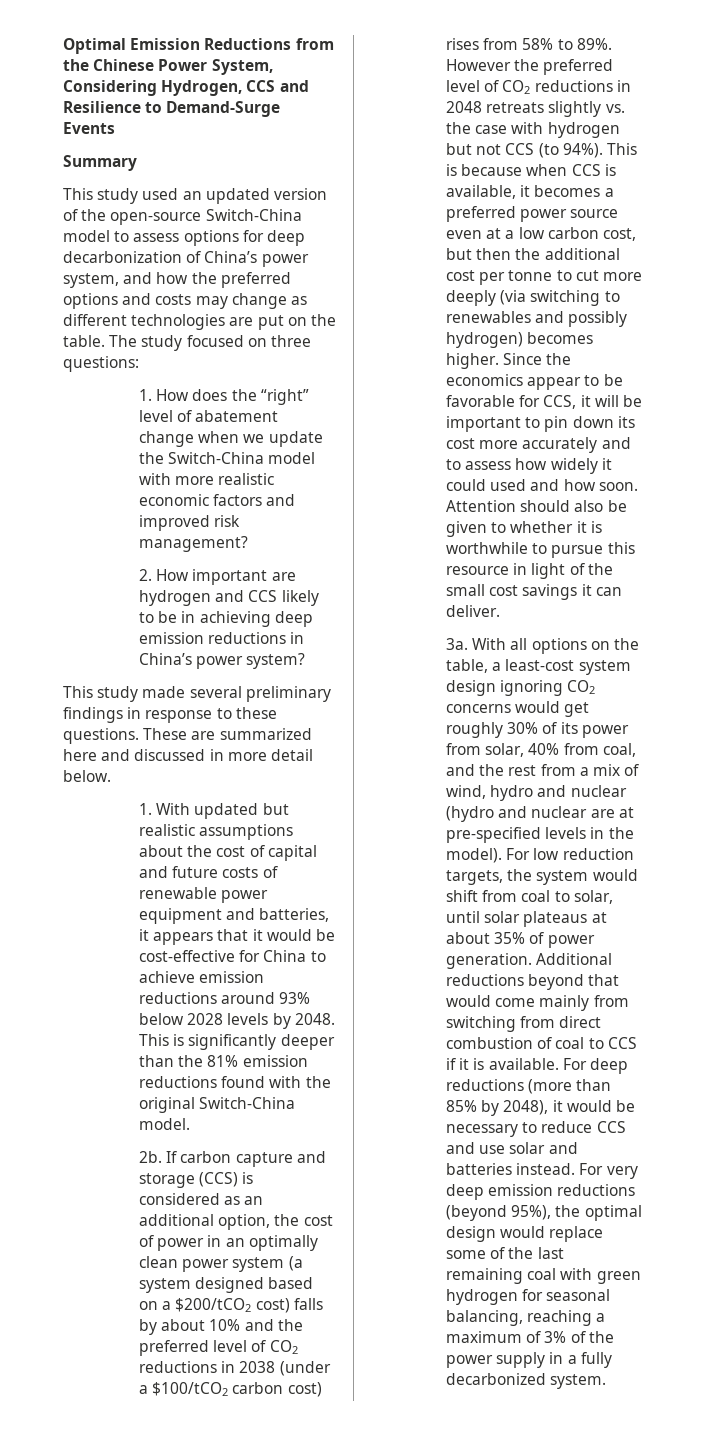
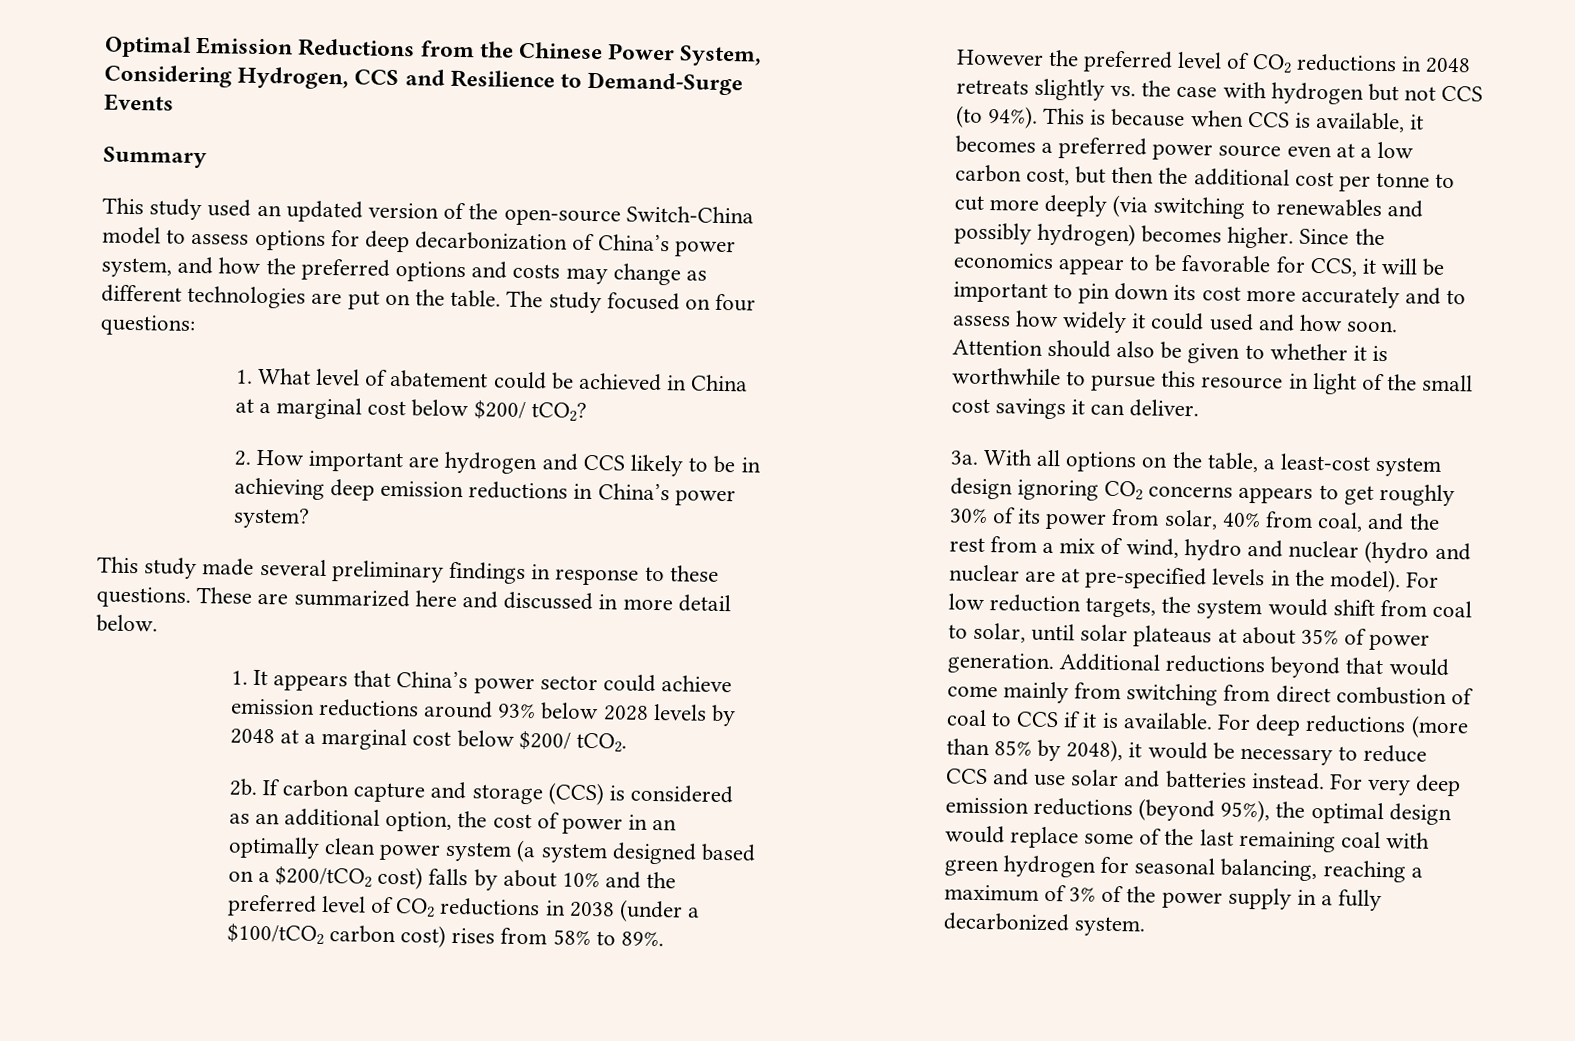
- The study focused on three questions:
+ The study focused on four questions:
- 1. How does the “right” level of abatement change when we update the Switch-China model with more realistic economic factors and improved risk management?
+ 1. What level of abatement could be achieved in China at a marginal cost below $200/ tCO2?
- 1. With updated but realistic assumptions about the cost of capital and future costs of renewable power equipment and batteries, it appears that it would be cost-effective for China to achieve emission reductions around 93% below 2028 levels by 2048. This is significantly deeper than the 81% emission reductions found with the original Switch-China model.
+ 1. It appears that China’s power sector could achieve emission reductions around 93% below 2028 levels by 2048 at a marginal cost below $200/ tCO2.
- With all options on the table, a least-cost system design ignoring CO2 concerns would get roughly 30% of its power from solar, 40% from coal, and the rest from a mix of wind, hydro and nuclear (hydro and nuclear are at pre-specified levels in the model).
+ With all options on the table, a least-cost system design ignoring CO2 concerns appears to get roughly 30% of its power from solar, 40% from coal, and the rest from a mix of wind, hydro and nuclear (hydro and nuclear are at pre-specified levels in the model).

